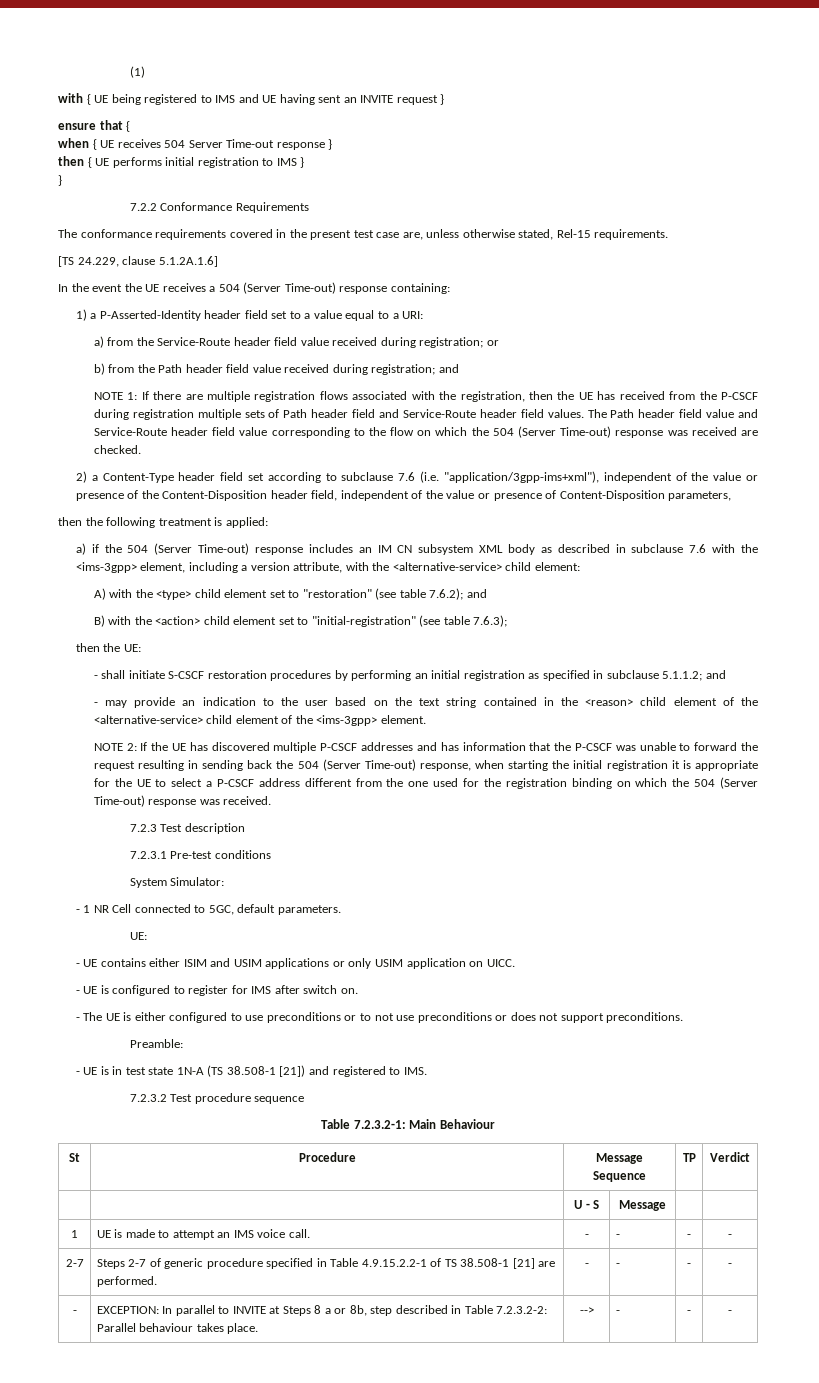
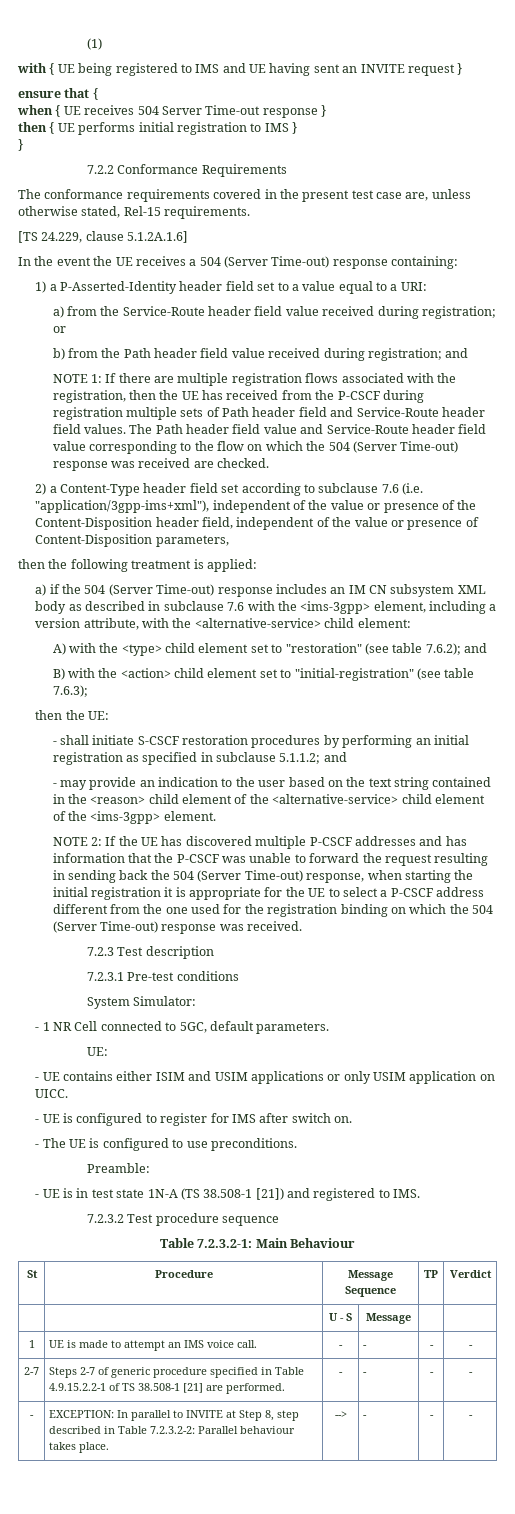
- - The UE is either configured to use preconditions or to not use preconditions or does not support preconditions.
+ - The UE is configured to use preconditions.
- - | EXCEPTION: In parallel to INVITE at Steps 8 a or 8b, step described in Table 7.2.3.2-2: Parallel behaviour takes place. | --> | - | - | -
+ - | EXCEPTION: In parallel to INVITE at Step 8, step described in Table 7.2.3.2-2: Parallel behaviour takes place. | --> | - | - | -

